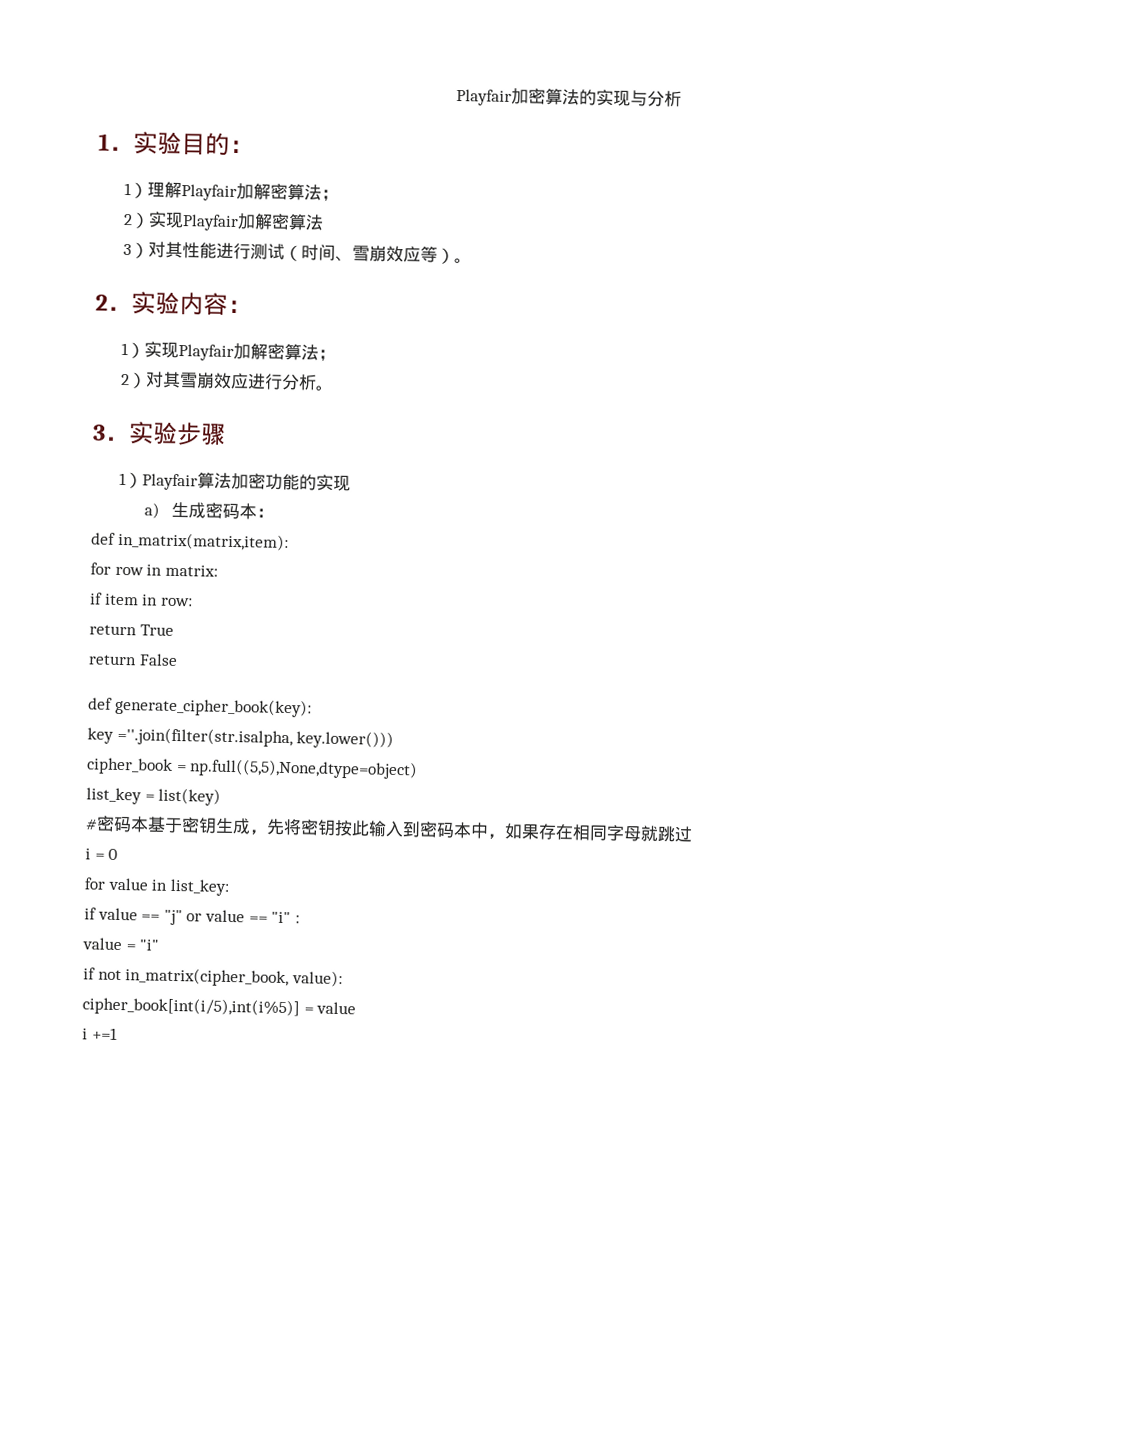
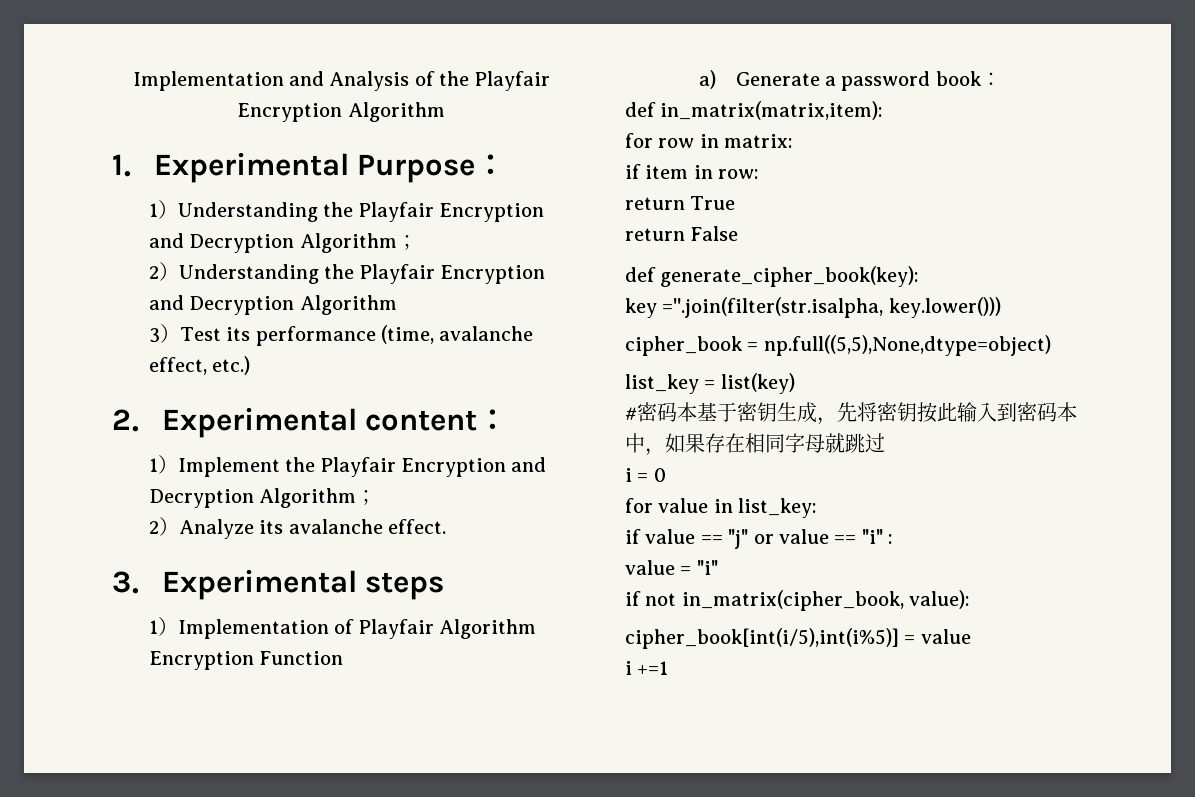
- Playfair加密算法的实现与分析
+ Implementation and Analysis of the Playfair Encryption Algorithm
- 1．实验目的：
- 1）理解Playfair加解密算法；
- 2）实现Playfair加解密算法
- 3）对其性能进行测试（时间、雪崩效应等）。
+ 1．Experimental Purpose：
+ 1）Understanding the Playfair Encryption and Decryption Algorithm；
+ 2）Understanding the Playfair Encryption and Decryption Algorithm
+ 3）Test its performance (time, avalanche effect, etc.)
- 2．实验内容：
- 1）实现Playfair加解密算法；
- 2）对其雪崩效应进行分析。
+ 2．Experimental content：
+ 1）Implement the Playfair Encryption and Decryption Algorithm；
+ 2）Analyze its avalanche effect.
- 3．实验步骤
- 1）Playfair算法加密功能的实现
- a)生成密码本：
+ 3．Experimental steps
+ 1）Implementation of Playfair Algorithm Encryption Function
+ a) Generate a password book：

